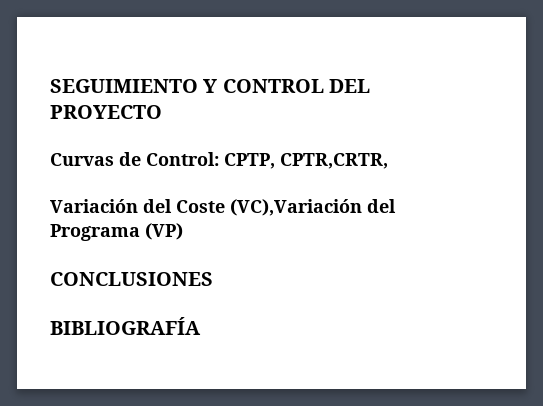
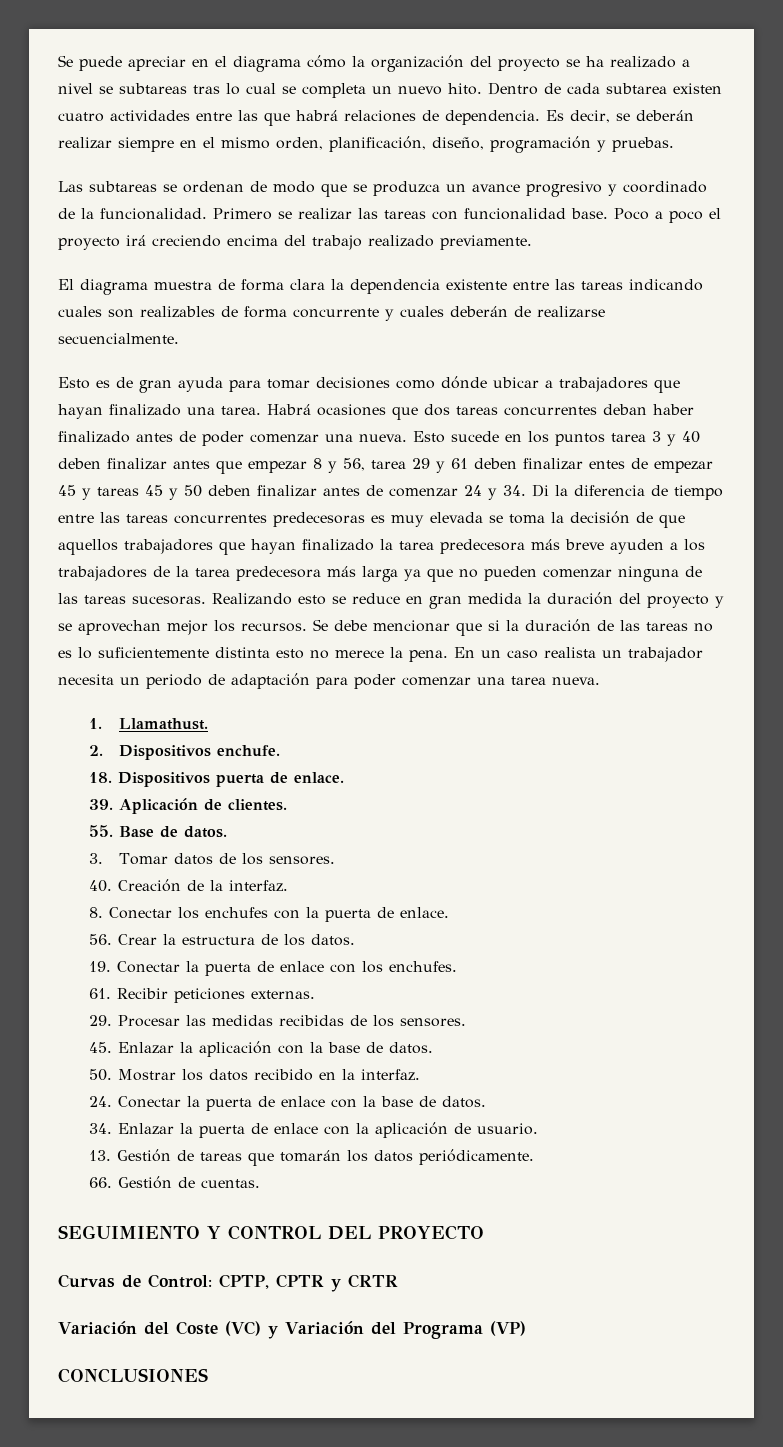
+ Se puede apreciar en el diagrama cómo la organización del proyecto se ha realizado a nivel se subtareas tras lo cual se completa un nuevo hito. Dentro de cada subtarea existen cuatro actividades entre las que habrá relaciones de dependencia. Es decir, se deberán realizar siempre en el mismo orden, planificación, diseño, programación y pruebas.
+ Las subtareas se ordenan de modo que se produzca un avance progresivo y coordinado de la funcionalidad. Primero se realizar las tareas con funcionalidad base. Poco a poco el proyecto irá creciendo encima del trabajo realizado previamente.
+ El diagrama muestra de forma clara la dependencia existente entre las tareas indicando cuales son realizables de forma concurrente y cuales deberán de realizarse secuencialmente.
+ Esto es de gran ayuda para tomar decisiones como dónde ubicar a trabajadores que hayan finalizado una tarea. Habrá ocasiones que dos tareas concurrentes deban haber finalizado antes de poder comenzar una nueva. Esto sucede en los puntos tarea 3 y 40 deben finalizar antes que empezar 8 y 56, tarea 29 y 61 deben finalizar entes de empezar 45 y tareas 45 y 50 deben finalizar antes de comenzar 24 y 34. Di la diferencia de tiempo entre las tareas concurrentes predecesoras es muy elevada se toma la decisión de que aquellos trabajadores que hayan finalizado la tarea predecesora más breve ayuden a los trabajadores de la tarea predecesora más larga ya que no pueden comenzar ninguna de las tareas sucesoras. Realizando esto se reduce en gran medida la duración del proyecto y se aprovechan mejor los recursos. Se debe mencionar que si la duración de las tareas no es lo suficientemente distinta esto no merece la pena. En un caso realista un trabajador necesita un periodo de adaptación para poder comenzar una tarea nueva.
+ 1. Llamathust.
+ 2. Dispositivos enchufe.
+ 18. Dispositivos puerta de enlace.
+ 39. Aplicación de clientes.
+ 55. Base de datos.
+ 3. Tomar datos de los sensores.
+ 40. Creación de la interfaz.
+ 8. Conectar los enchufes con la puerta de enlace.
+ 56. Crear la estructura de los datos.
+ 19. Conectar la puerta de enlace con los enchufes.
+ 61. Recibir peticiones externas.
+ 29. Procesar las medidas recibidas de los sensores.
+ 45. Enlazar la aplicación con la base de datos.
+ 50. Mostrar los datos recibido en la interfaz.
+ 24. Conectar la puerta de enlace con la base de datos.
+ 34. Enlazar la puerta de enlace con la aplicación de usuario.
+ 13. Gestión de tareas que tomarán los datos periódicamente.
+ 66. Gestión de cuentas.
- Curvas de Control: CPTP, CPTR,CRTR,
+ Curvas de Control: CPTP, CPTR y CRTR
- Variación del Coste (VC),Variación del Programa (VP)
+ Variación del Coste (VC) y Variación del Programa (VP)
- BIBLIOGRAFÍA

